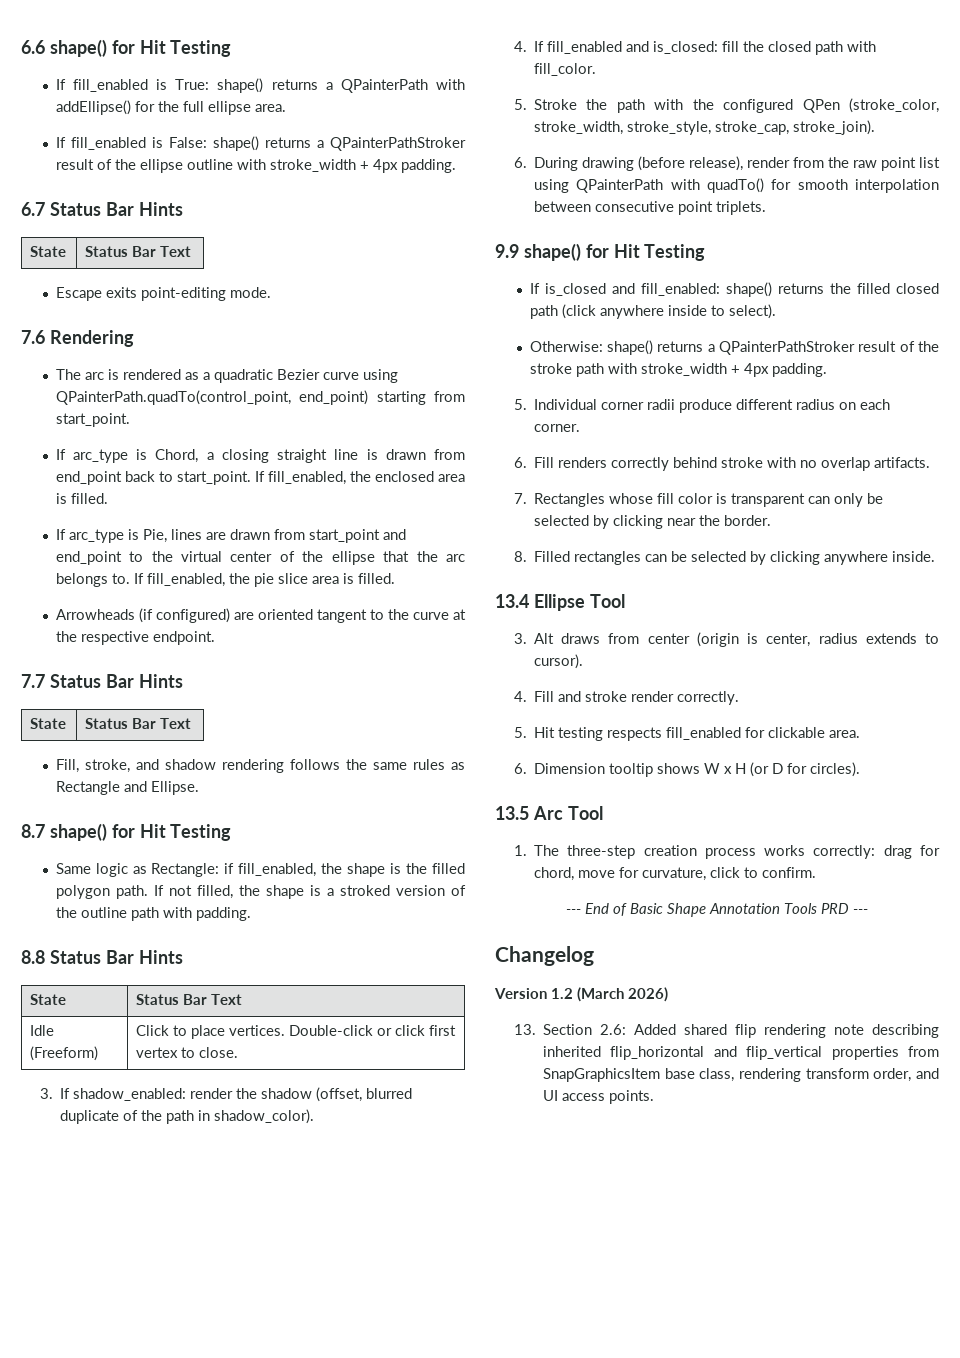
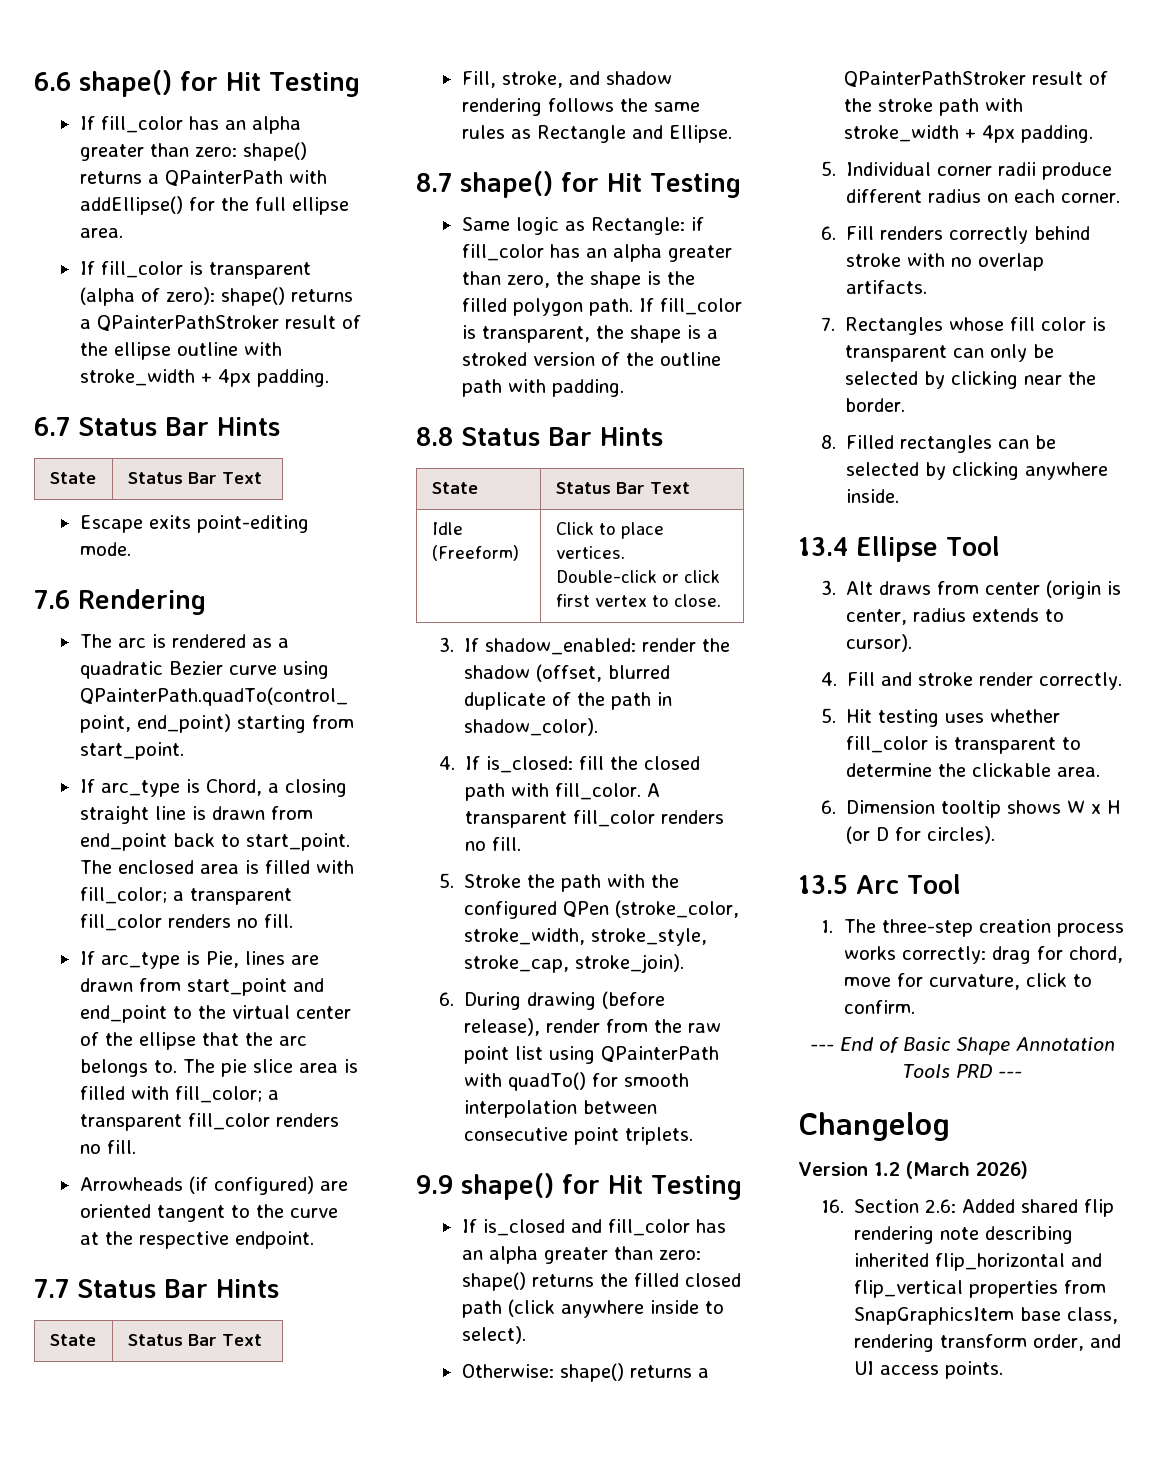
- If fill_enabled is True: shape() returns a QPainterPath with addEllipse() for the full ellipse area.
+ If fill_color has an alpha greater than zero: shape() returns a QPainterPath with addEllipse() for the full ellipse area.
- If fill_enabled is False: shape() returns a QPainterPathStroker result of the ellipse outline with stroke_width + 4px padding.
+ If fill_color is transparent (alpha of zero): shape() returns a QPainterPathStroker result of the ellipse outline with stroke_width + 4px padding.
- If fill_enabled, the enclosed area is filled.
+ The enclosed area is filled with fill_color; a transparent fill_color renders no fill.
- If fill_enabled, the pie slice area is filled.
+ The pie slice area is filled with fill_color; a transparent fill_color renders no fill.
- Same logic as Rectangle: if fill_enabled, the shape is the filled polygon path.
+ Same logic as Rectangle: if fill_color has an alpha greater than zero, the shape is the filled polygon path.
- If not filled, the shape is a stroked version of the outline path with padding.
+ If fill_color is transparent, the shape is a stroked version of the outline path with padding.
- 4. If fill_enabled and is_closed: fill the closed path with fill_color.
+ 4. If is_closed: fill the closed path with fill_color. A transparent fill_color renders no fill.
- If is_closed and fill_enabled: shape() returns the filled closed path (click anywhere inside to select).
+ If is_closed and fill_color has an alpha greater than zero: shape() returns the filled closed path (click anywhere inside to select).
- 5. Hit testing respects fill_enabled for clickable area.
+ 5. Hit testing uses whether fill_color is transparent to determine the clickable area.
- 13. Section 2.6: Added shared flip rendering note describing inherited flip_horizontal and flip_vertical properties from SnapGraphicsItem base class, rendering transform order, and UI access points.
+ 16. Section 2.6: Added shared flip rendering note describing inherited flip_horizontal and flip_vertical properties from SnapGraphicsItem base class, rendering transform order, and UI access points.

